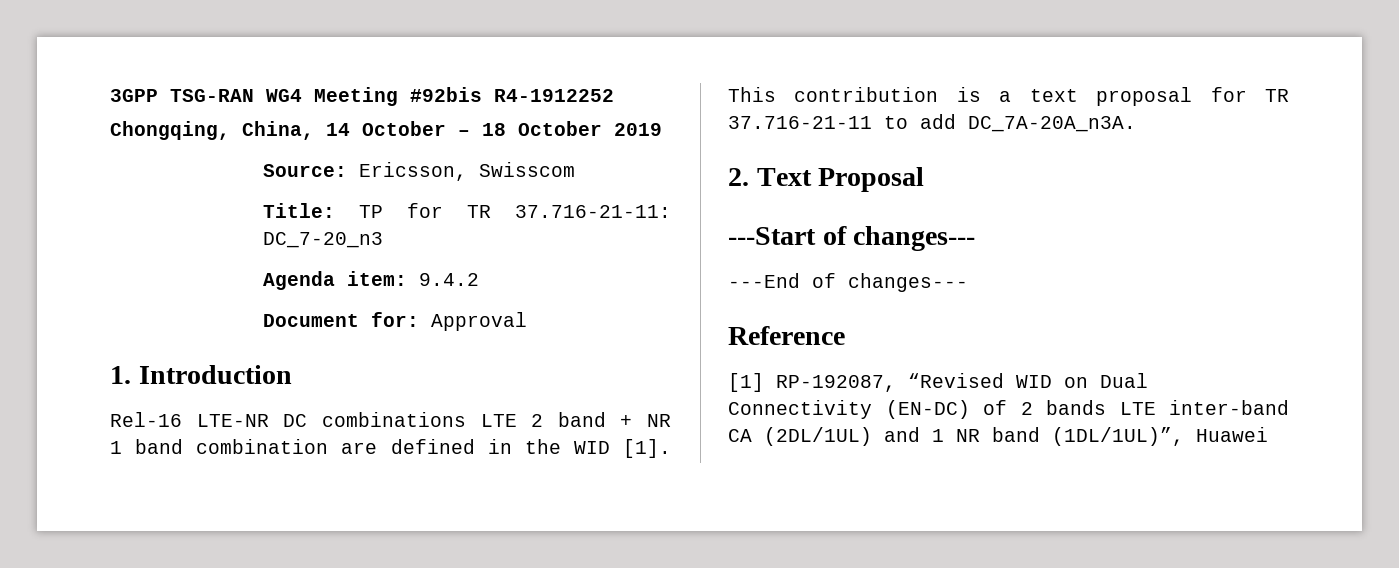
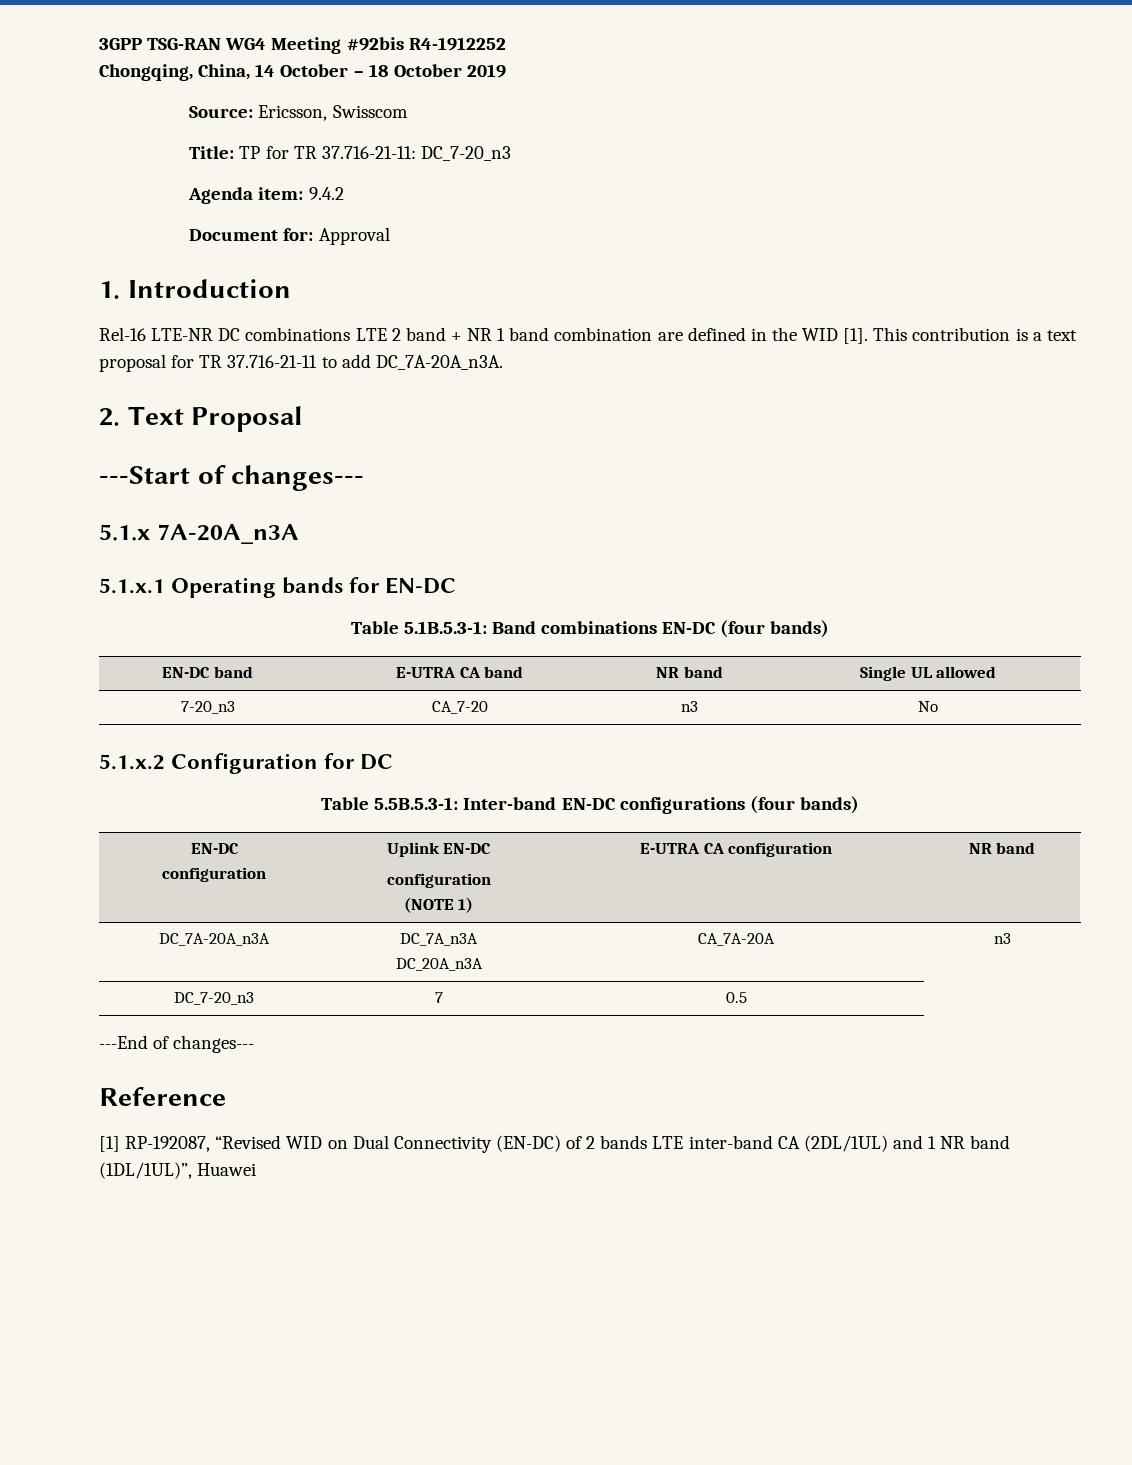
+ 5.1.x 7A-20A_n3A
+ 5.1.x.1 Operating bands for EN-DC
+ Table 5.1B.5.3-1: Band combinations EN-DC (four bands)
+ EN-DC band | E-UTRA CA band | NR band | Single UL allowed
+ 7-20_n3 | CA_7-20 | n3 | No
+ 5.1.x.2 Configuration for DC
+ Table 5.5B.5.3-1: Inter-band EN-DC configurations (four bands)
+ EN-DC
+ configuration | Uplink EN-DC
+ configuration
+ (NOTE 1) | E-UTRA CA configuration | NR band
+ DC_7A-20A_n3A | DC_7A_n3A
+ DC_20A_n3A | CA_7A-20A | n3
+ DC_7-20_n3 | 7 | 0.5

